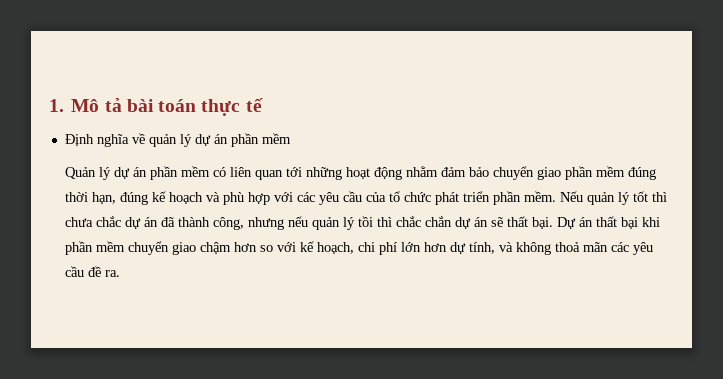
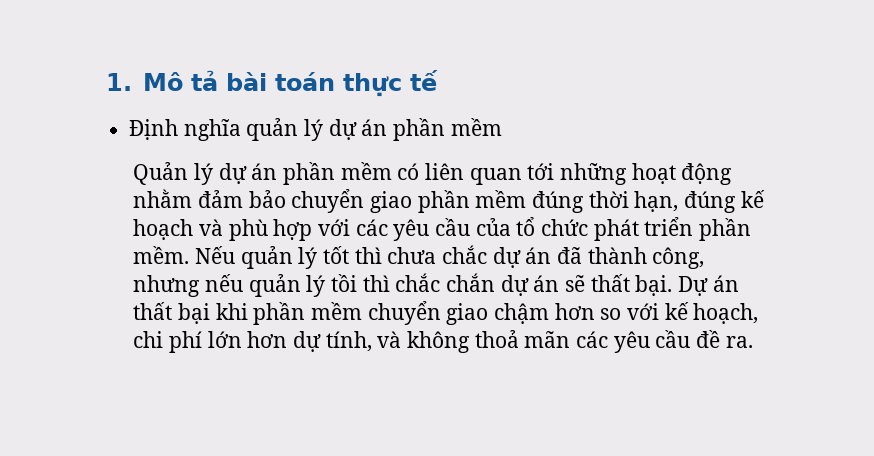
- Định nghĩa về quản lý dự án phần mềm
+ Định nghĩa quản lý dự án phần mềm

